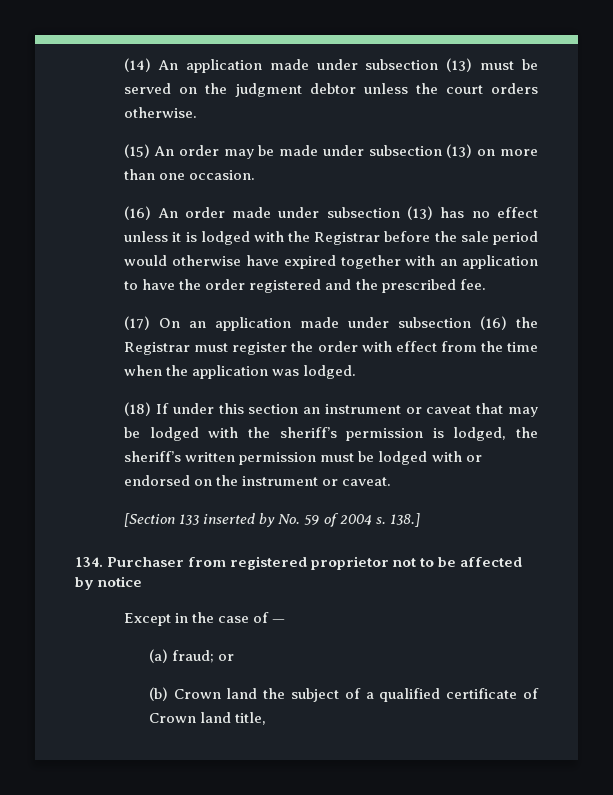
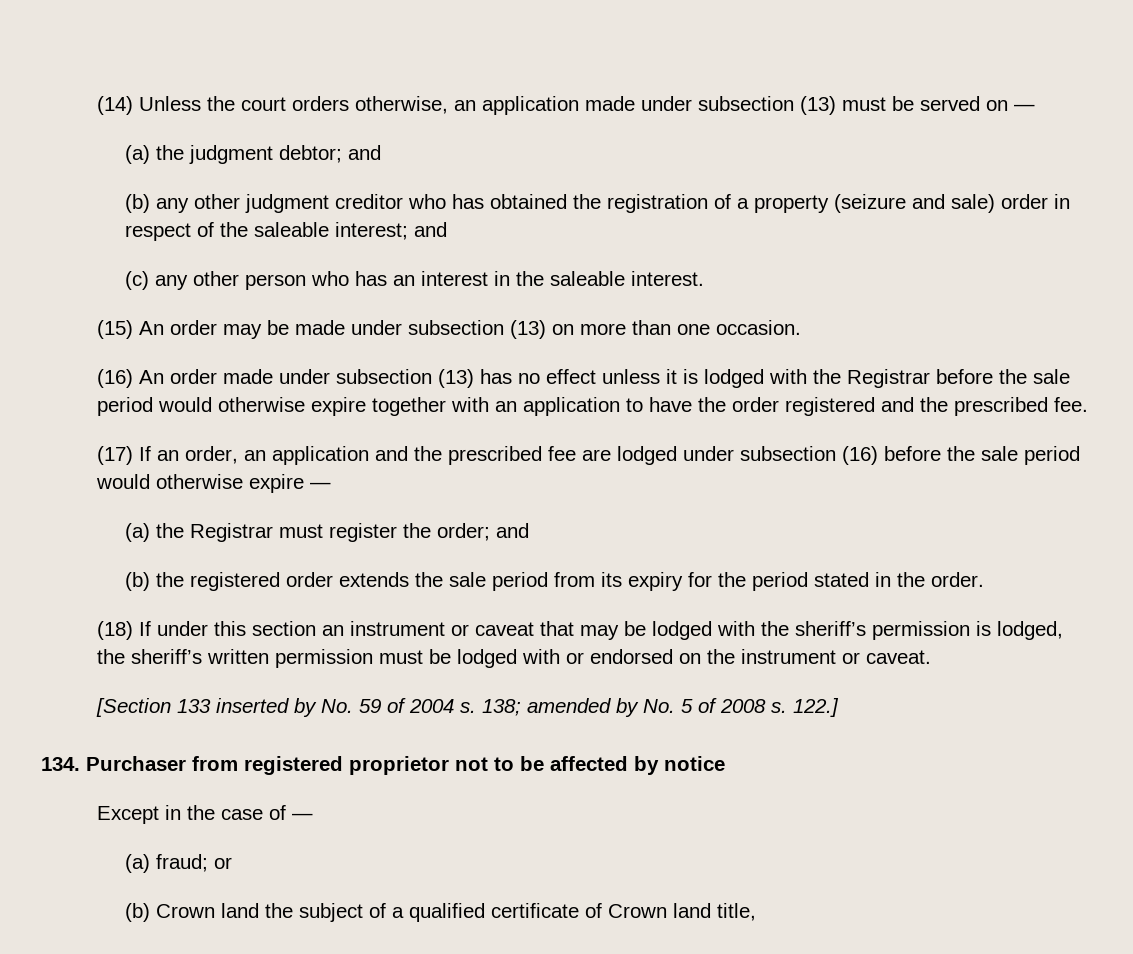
- (14) An application made under subsection (13) must be served on the judgment debtor unless the court orders otherwise.
+ (14) Unless the court orders otherwise, an application made under subsection (13) must be served on —
+ (a) the judgment debtor; and
+ (b) any other judgment creditor who has obtained the registration of a property (seizure and sale) order in respect of the saleable interest; and
+ (c) any other person who has an interest in the saleable interest.
- (16) An order made under subsection (13) has no effect unless it is lodged with the Registrar before the sale period would otherwise have expired together with an application to have the order registered and the prescribed fee.
+ (16) An order made under subsection (13) has no effect unless it is lodged with the Registrar before the sale period would otherwise expire together with an application to have the order registered and the prescribed fee.
- (17) On an application made under subsection (16) the Registrar must register the order with effect from the time when the application was lodged.
+ (17) If an order, an application and the prescribed fee are lodged under subsection (16) before the sale period would otherwise expire —
+ (a) the Registrar must register the order; and
+ (b) the registered order extends the sale period from its expiry for the period stated in the order.
- 138.]
+ 138; amended by No. 5 of 2008 s. 122.]

